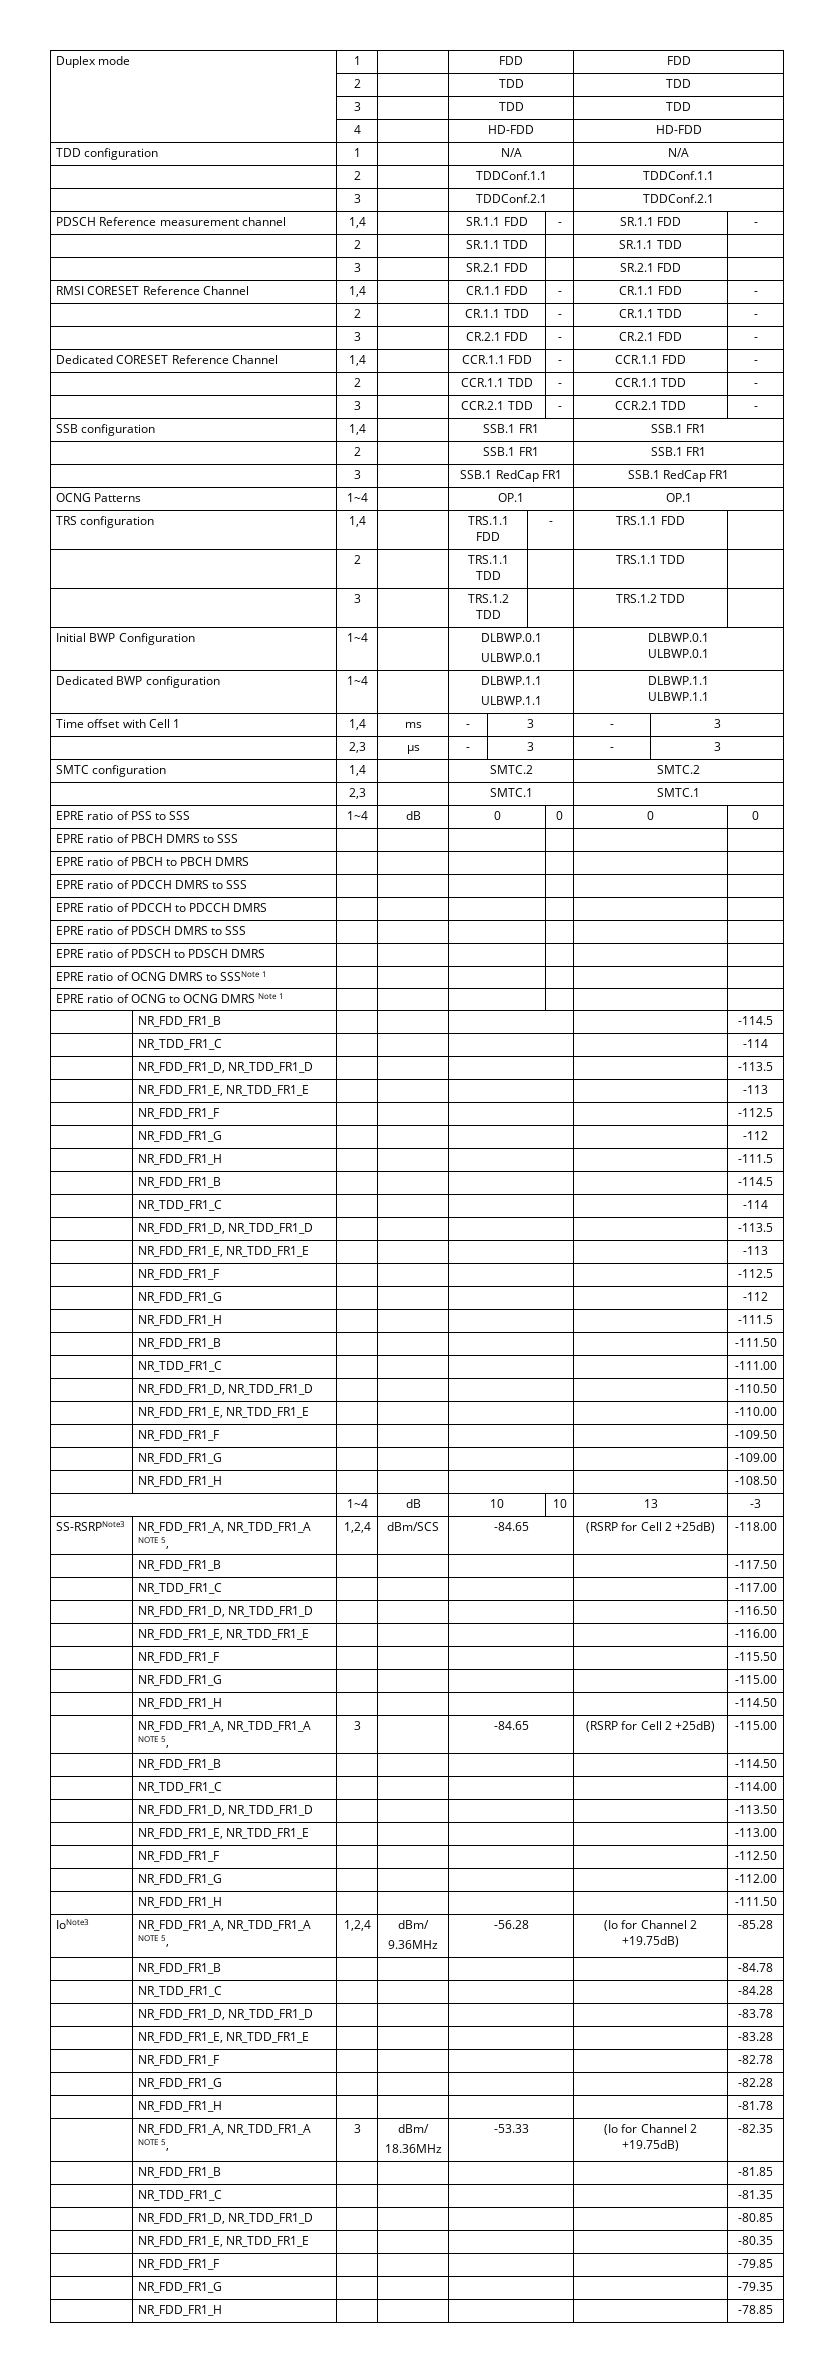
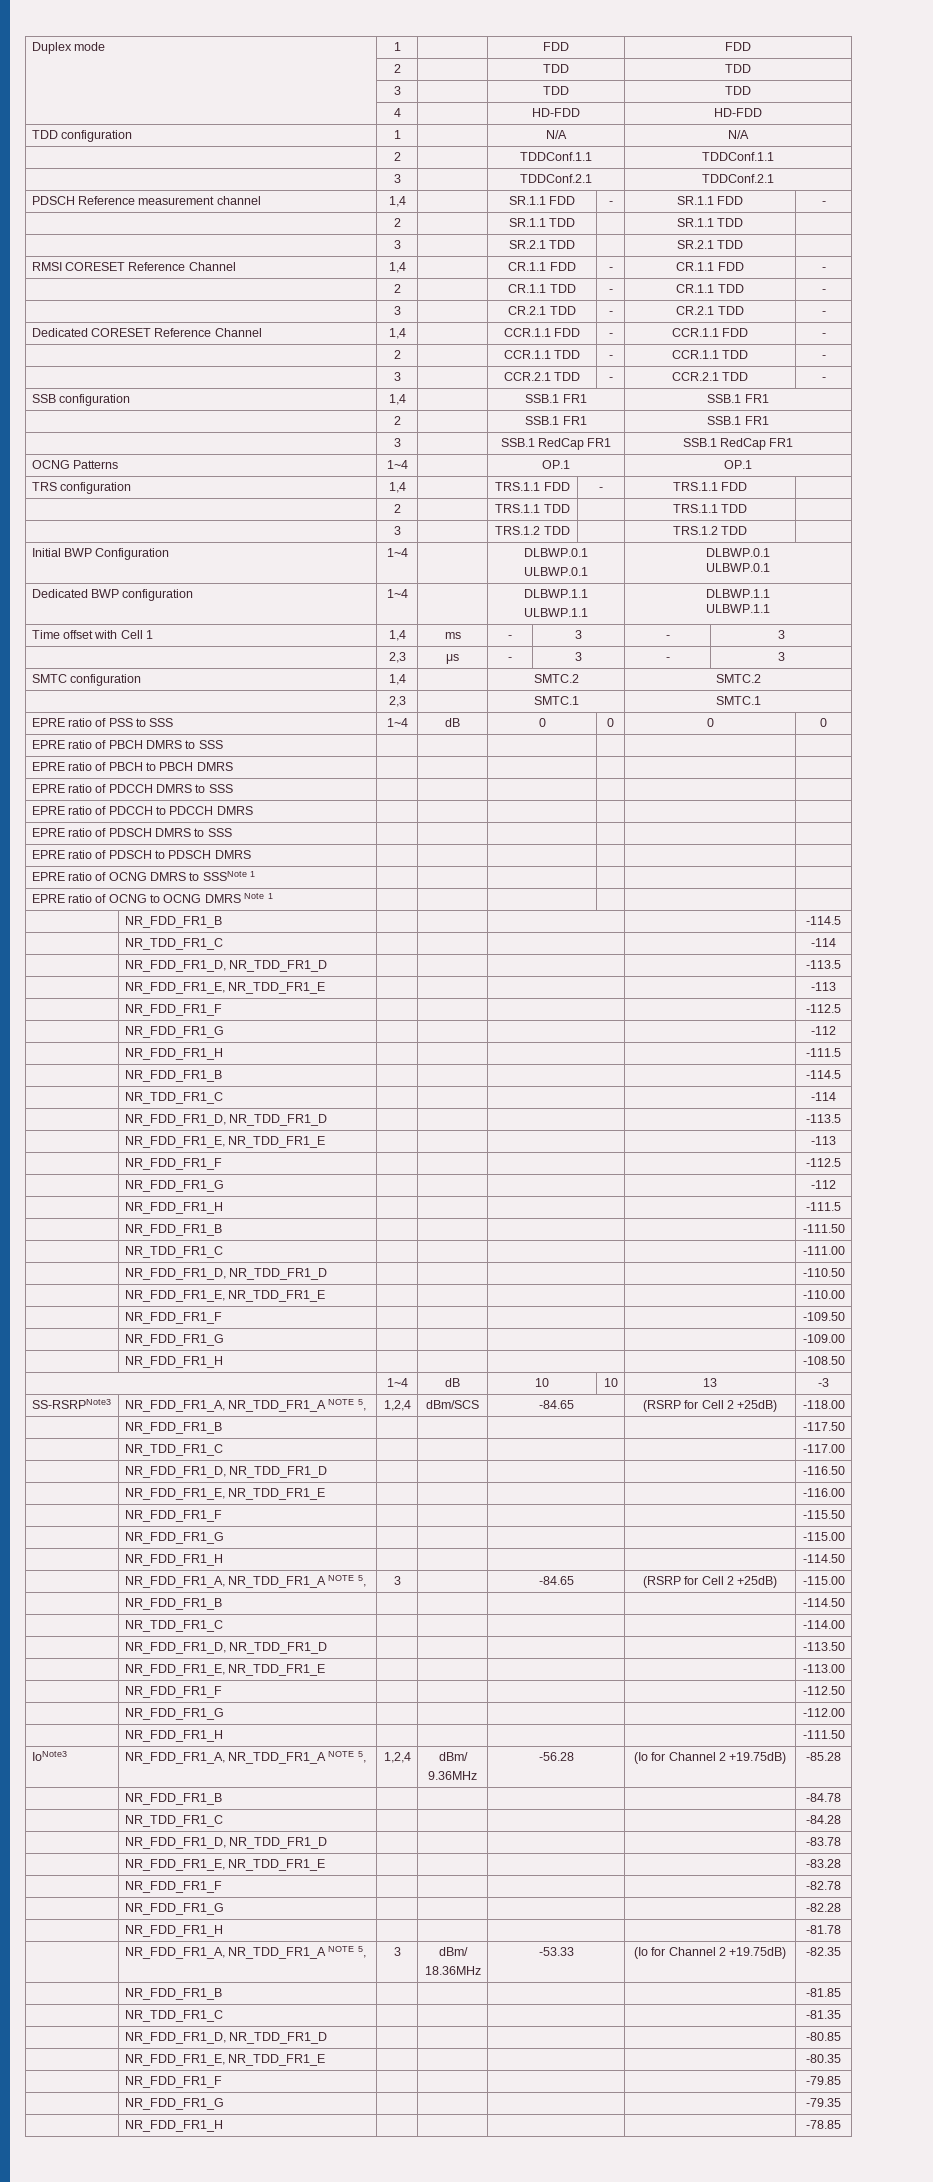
- | 3 | | SR.2.1 FDD | | SR.2.1 FDD |
+ | 3 | | SR.2.1 TDD | | SR.2.1 TDD |
- | 3 | | CR.2.1 FDD | - | CR.2.1 FDD | -
+ | 3 | | CR.2.1 TDD | - | CR.2.1 TDD | -

